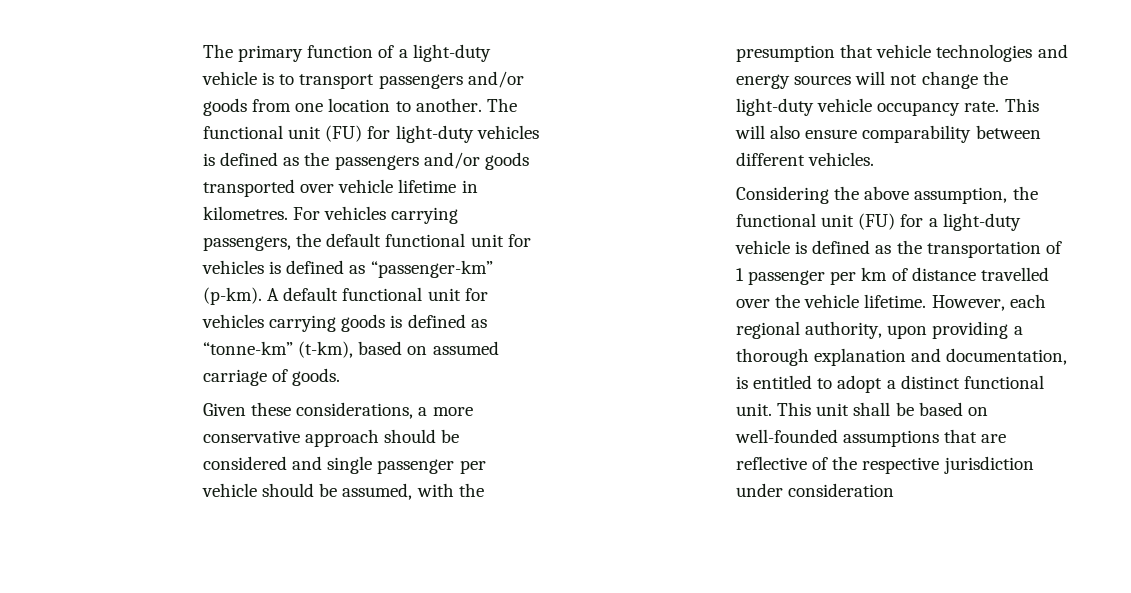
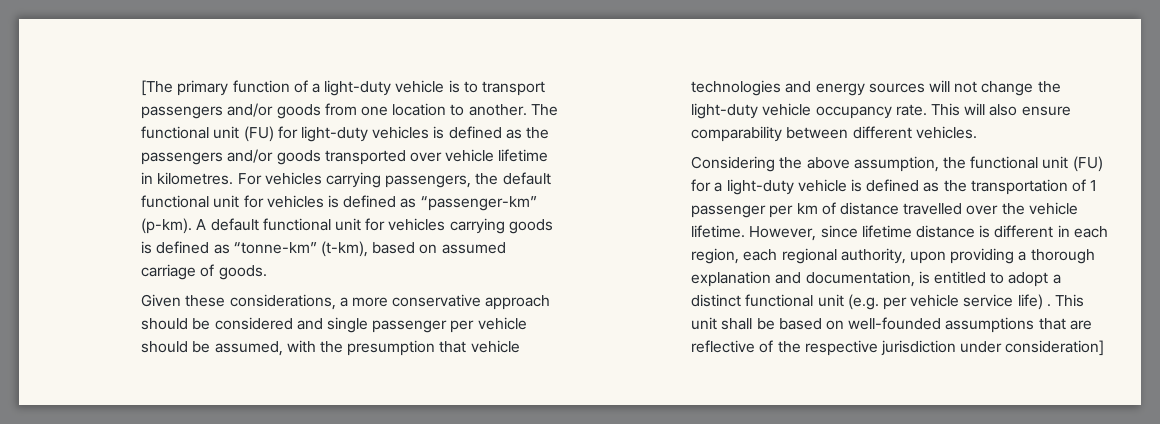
- The primary function of a light-duty vehicle is to transport passengers and/or goods from one location to another.
+ [The primary function of a light-duty vehicle is to transport passengers and/or goods from one location to another.
- However, each regional authority, upon providing a thorough explanation and documentation, is entitled to adopt a distinct functional unit.
+ However, since lifetime distance is different in each region, each regional authority, upon providing a thorough explanation and documentation, is entitled to adopt a distinct functional unit (e.g. per vehicle service life) .
- This unit shall be based on well-founded assumptions that are reflective of the respective jurisdiction under consideration
+ This unit shall be based on well-founded assumptions that are reflective of the respective jurisdiction under consideration]

